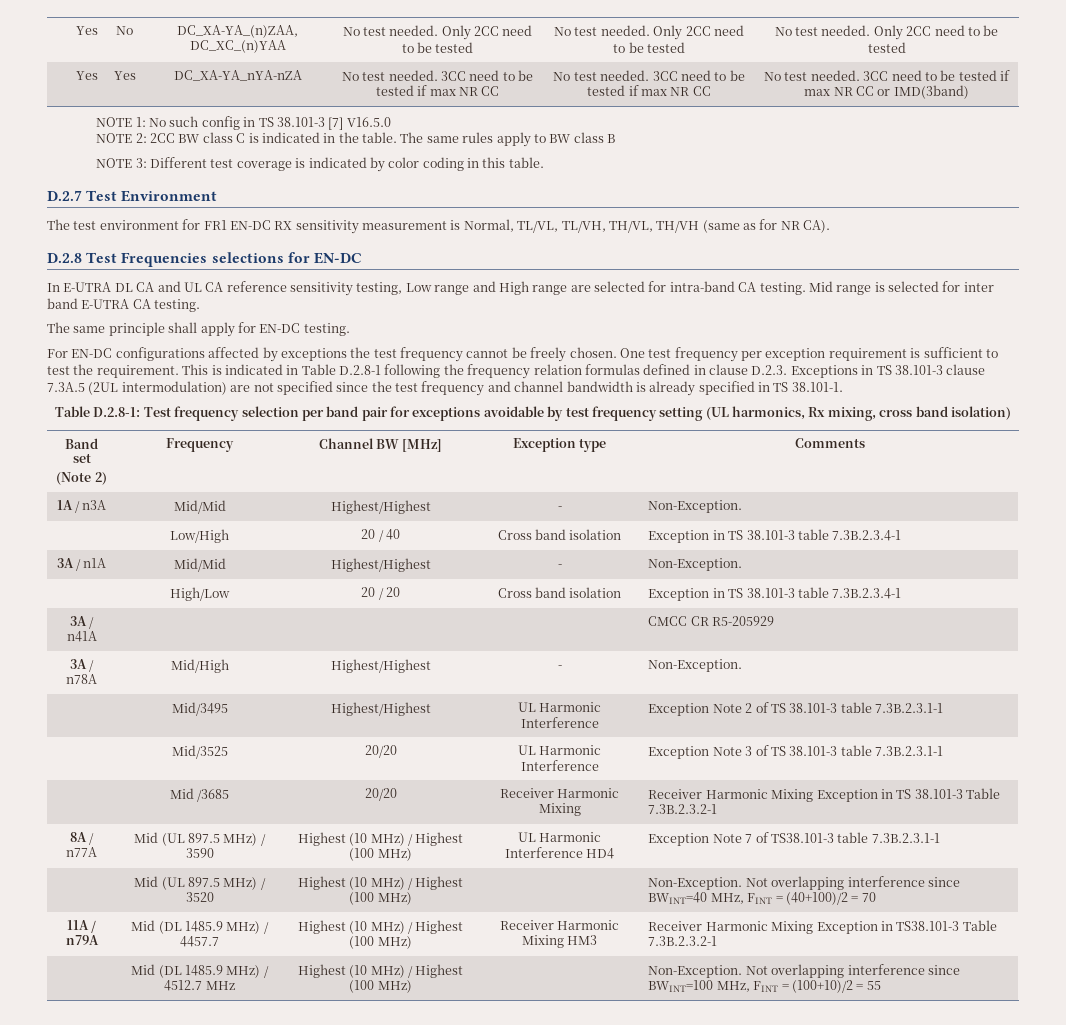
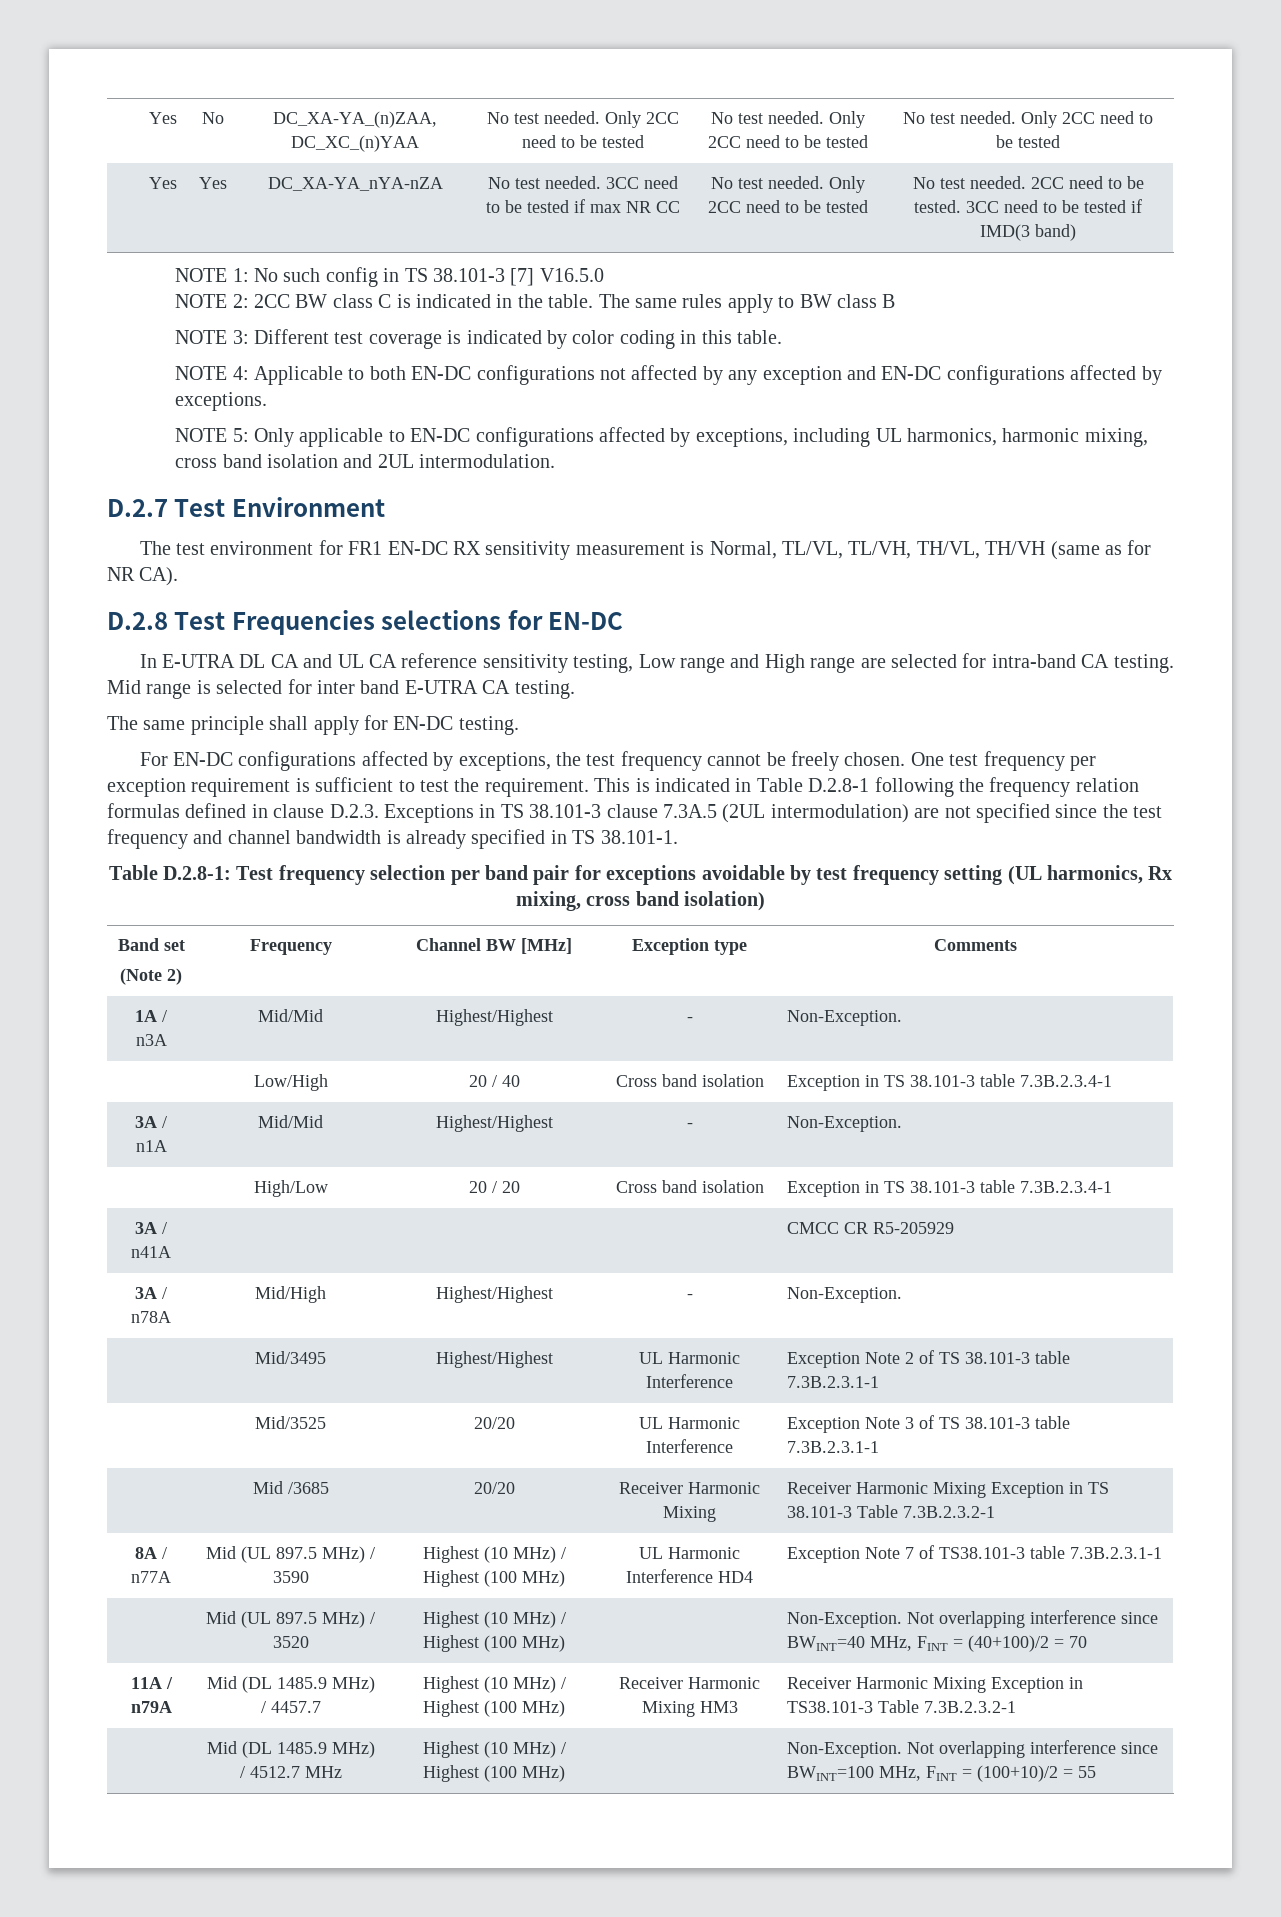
- 3CC need to be tested if max NR CC | No test needed. 3CC need to be tested if max NR CC or IMD(3band)
+ Only 2CC need to be tested | No test needed. 2CC need to be tested. 3CC need to be tested if IMD(3 band)
+ NOTE 4: Applicable to both EN-DC configurations not affected by any exception and EN-DC configurations affected by exceptions.
+ NOTE 5: Only applicable to EN-DC configurations affected by exceptions, including UL harmonics, harmonic mixing, cross band isolation and 2UL intermodulation.
- For EN-DC configurations affected by exceptions the test frequency cannot be freely chosen.
+ For EN-DC configurations affected by exceptions, the test frequency cannot be freely chosen.

